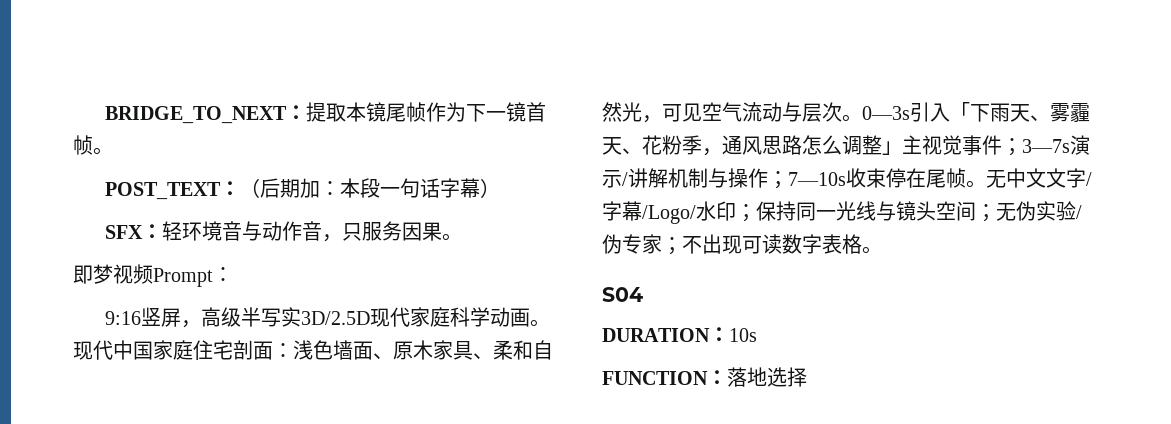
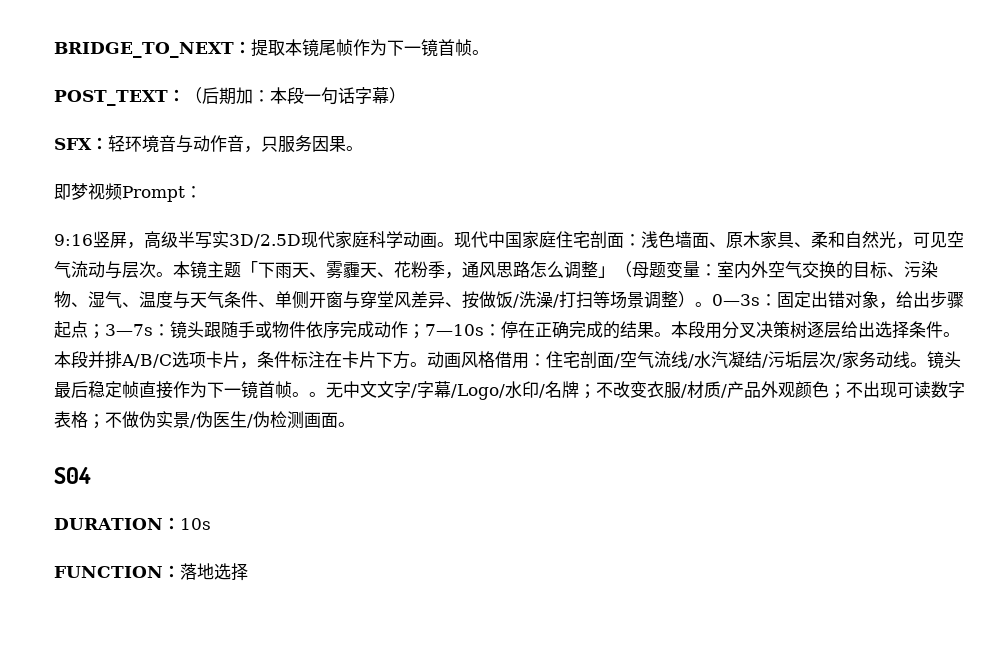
- 0—3s引入「下雨天、雾霾天、花粉季，通风思路怎么调整」主视觉事件；3—7s演示/讲解机制与操作；7—10s收束停在尾帧。
+ 本镜主题「下雨天、雾霾天、花粉季，通风思路怎么调整」（母题变量：室内外空气交换的目标、污染物、湿气、温度与天气条件、单侧开窗与穿堂风差异、按做饭/洗澡/打扫等场景调整）。0—3s：固定出错对象，给出步骤起点；3—7s：镜头跟随手或物件依序完成动作；7—10s：停在正确完成的结果。本段用分叉决策树逐层给出选择条件。本段并排A/B/C选项卡片，条件标注在卡片下方。动画风格借用：住宅剖面/空气流线/水汽凝结/污垢层次/家务动线。镜头最后稳定帧直接作为下一镜首帧。。
- 无中文文字/字幕/Logo/水印；保持同一光线与镜头空间；无伪实验/伪专家；不出现可读数字表格。
+ 无中文文字/字幕/Logo/水印/名牌；不改变衣服/材质/产品外观颜色；不出现可读数字表格；不做伪实景/伪医生/伪检测画面。

